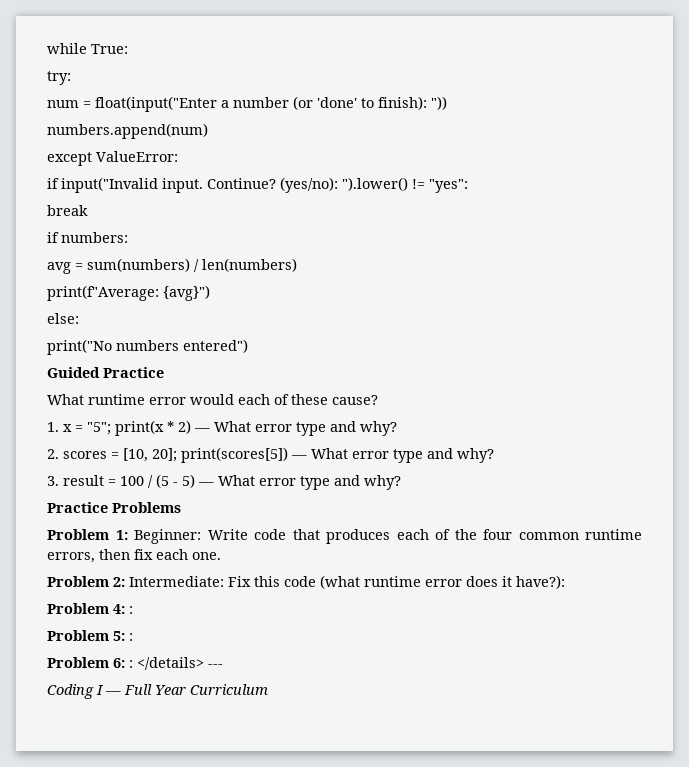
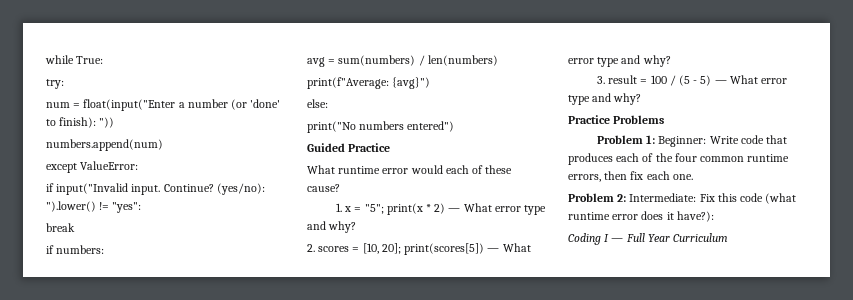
- Problem 4: :
- Problem 5: :
- Problem 6: : </details> ---

